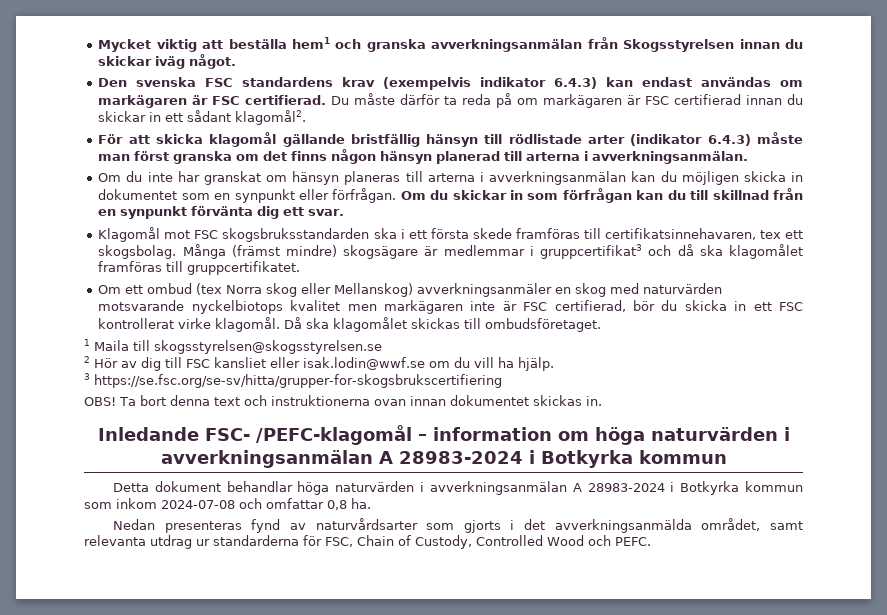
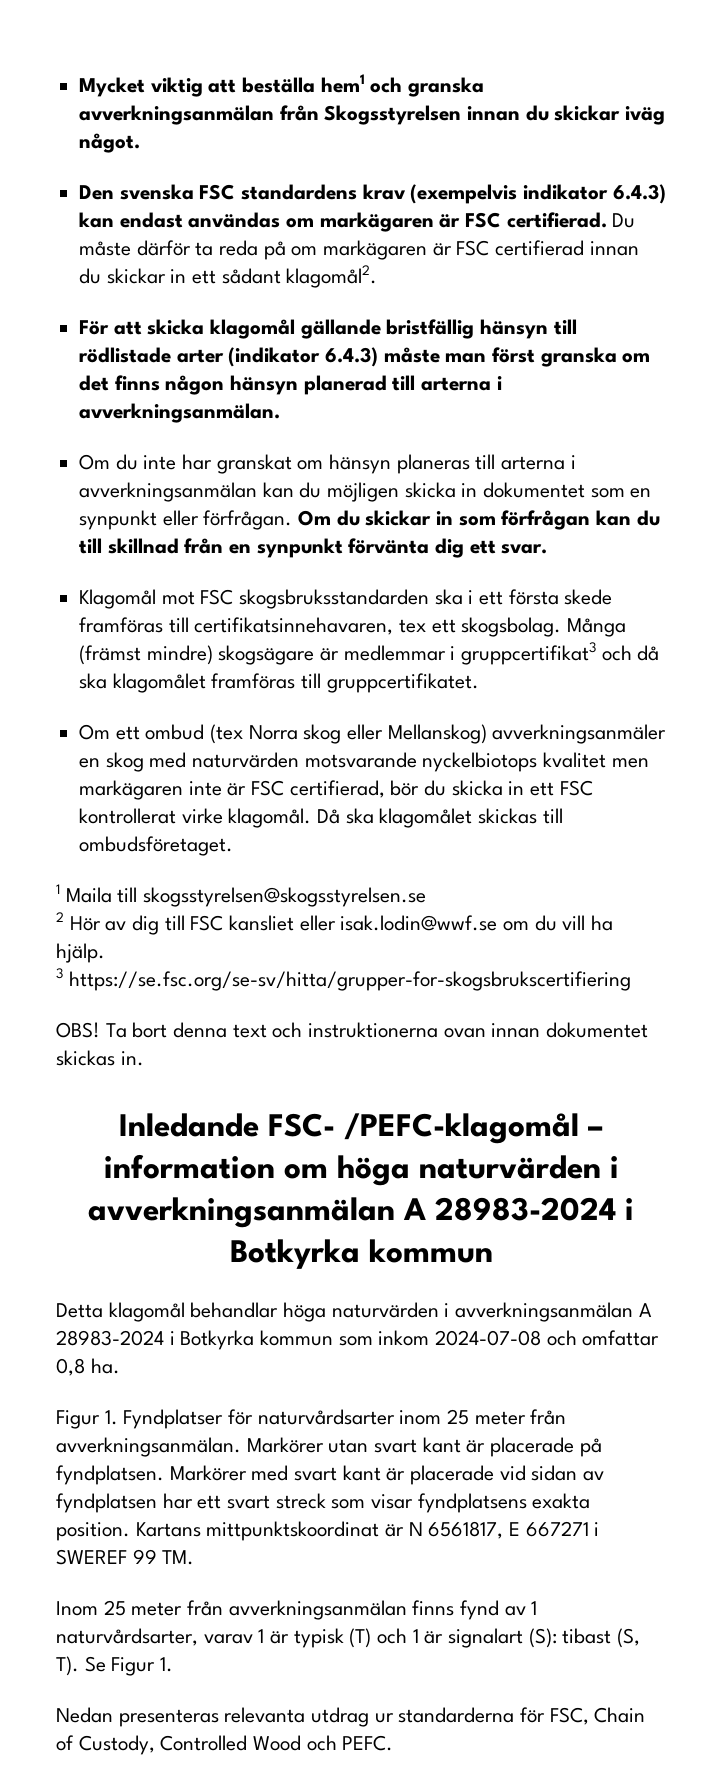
- Detta dokument behandlar höga naturvärden i avverkningsanmälan A 28983-2024 i Botkyrka kommun som inkom 2024-07-08 och omfattar 0,8 ha.
+ Detta klagomål behandlar höga naturvärden i avverkningsanmälan A 28983-2024 i Botkyrka kommun som inkom 2024-07-08 och omfattar 0,8 ha.
- Nedan presenteras fynd av naturvårdsarter som gjorts i det avverkningsanmälda området, samt relevanta utdrag ur standarderna för FSC, Chain of Custody, Controlled Wood och PEFC.
+ Figur 1. Fyndplatser för naturvårdsarter inom 25 meter från avverkningsanmälan. Markörer utan svart kant är placerade på fyndplatsen. Markörer med svart kant är placerade vid sidan av fyndplatsen har ett svart streck som visar fyndplatsens exakta position. Kartans mittpunktskoordinat är N 6561817, E 667271 i SWEREF 99 TM.
+ Inom 25 meter från avverkningsanmälan finns fynd av 1 naturvårdsarter, varav 1 är typisk (T) och 1 är signalart (S): tibast (S, T). Se Figur 1.
+ Nedan presenteras relevanta utdrag ur standarderna för FSC, Chain of Custody, Controlled Wood och PEFC.

